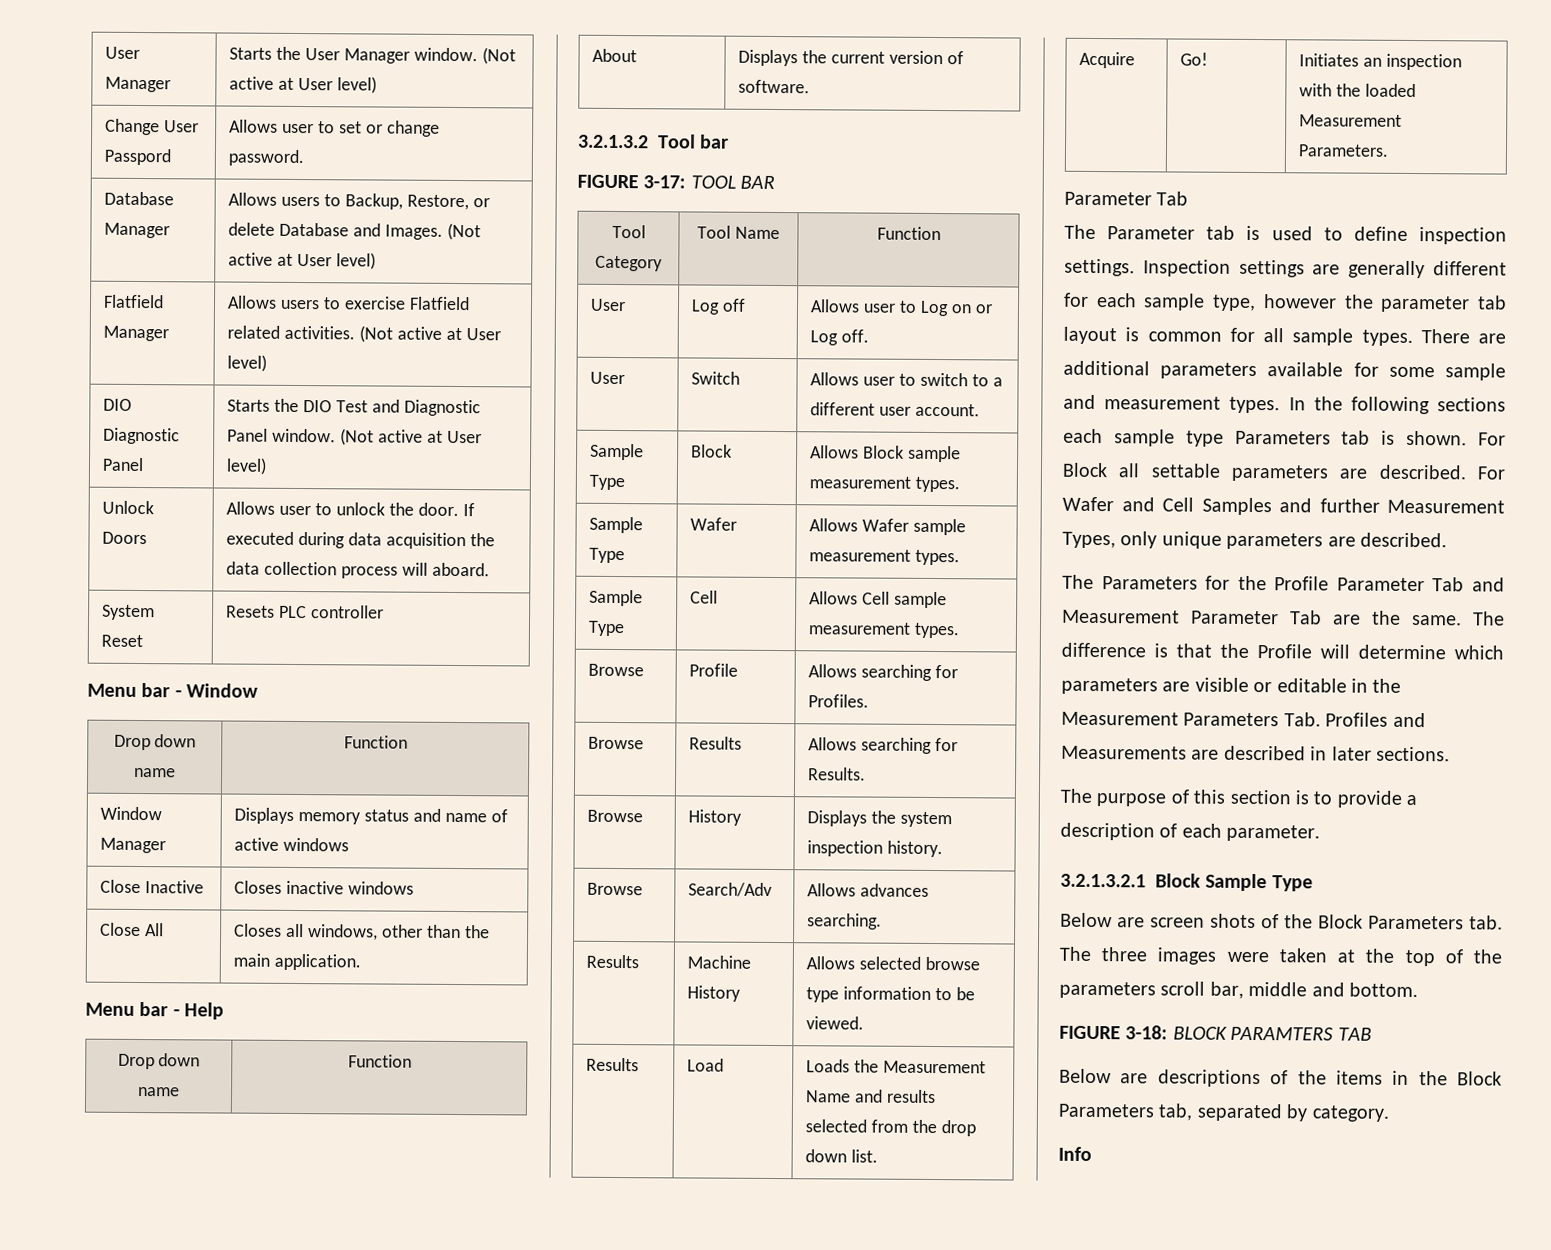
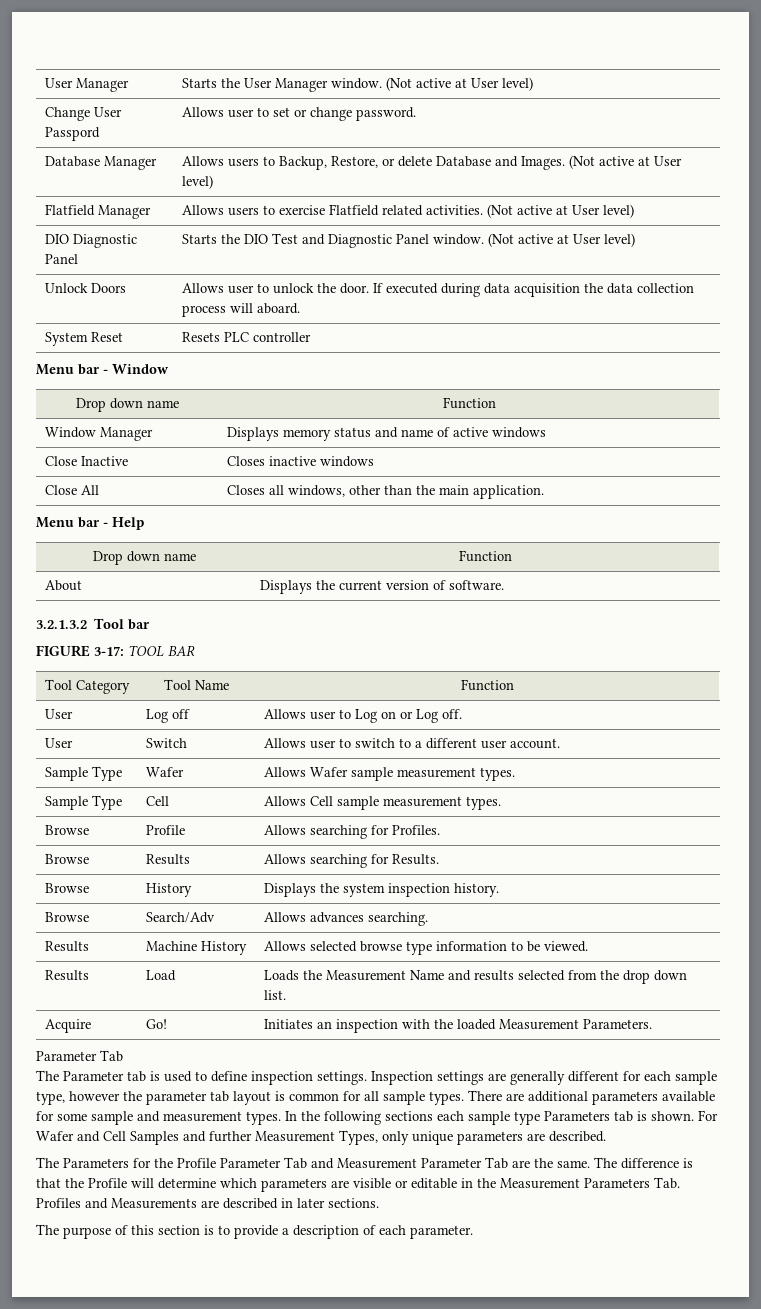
- Sample Type | Block | Allows Block sample measurement types.
- For Block all settable parameters are described. For Wafer and Cell Samples and further Measurement Types, only unique parameters are described.
+ For Wafer and Cell Samples and further Measurement Types, only unique parameters are described.
- 3.2.1.3.2.1 Block Sample Type
- Below are screen shots of the Block Parameters tab. The three images were taken at the top of the parameters scroll bar, middle and bottom.
- FIGURE 3-18: BLOCK PARAMTERS TAB
- Below are descriptions of the items in the Block Parameters tab, separated by category.
- Info

